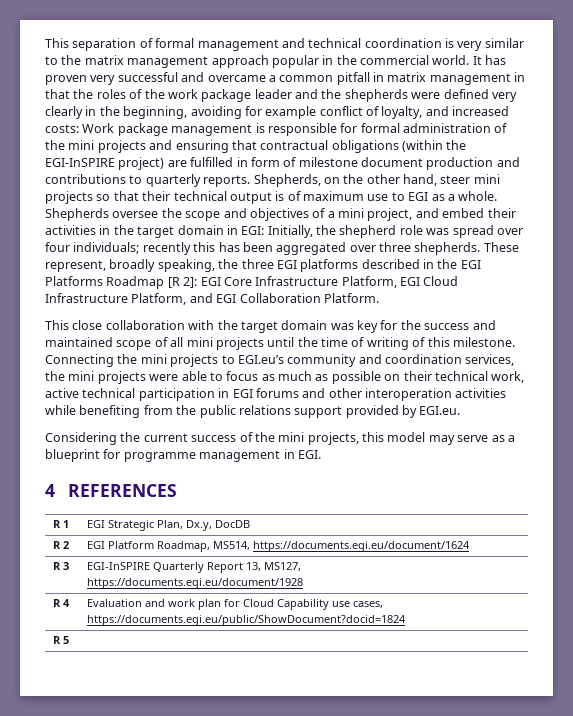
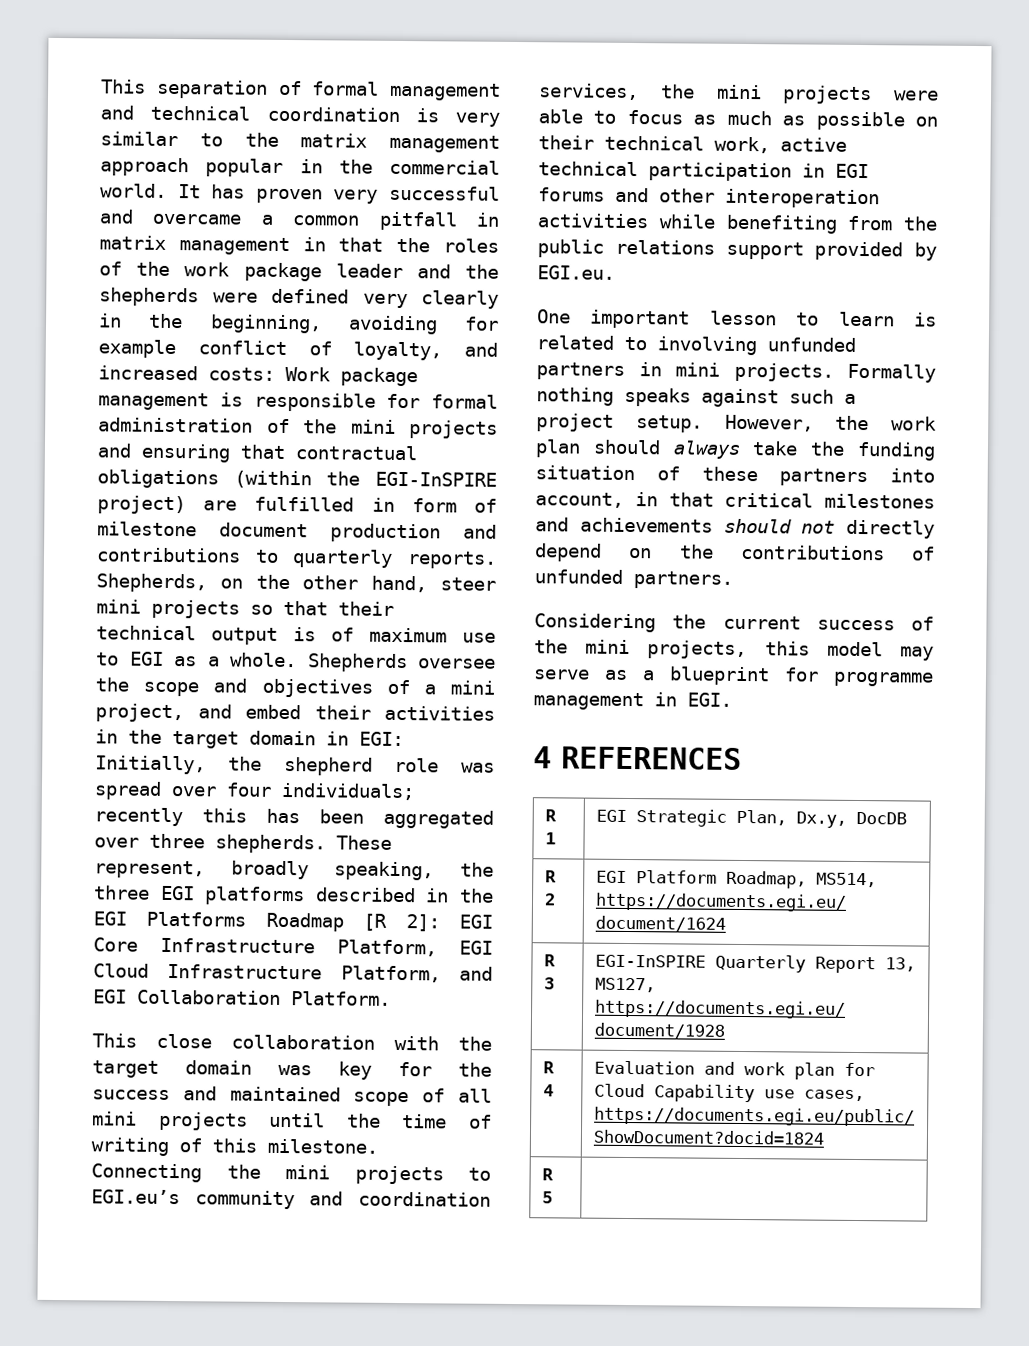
+ One important lesson to learn is related to involving unfunded partners in mini projects. Formally nothing speaks against such a project setup. However, the work plan should always take the funding situation of these partners into account, in that critical milestones and achievements should not directly depend on the contributions of unfunded partners.

